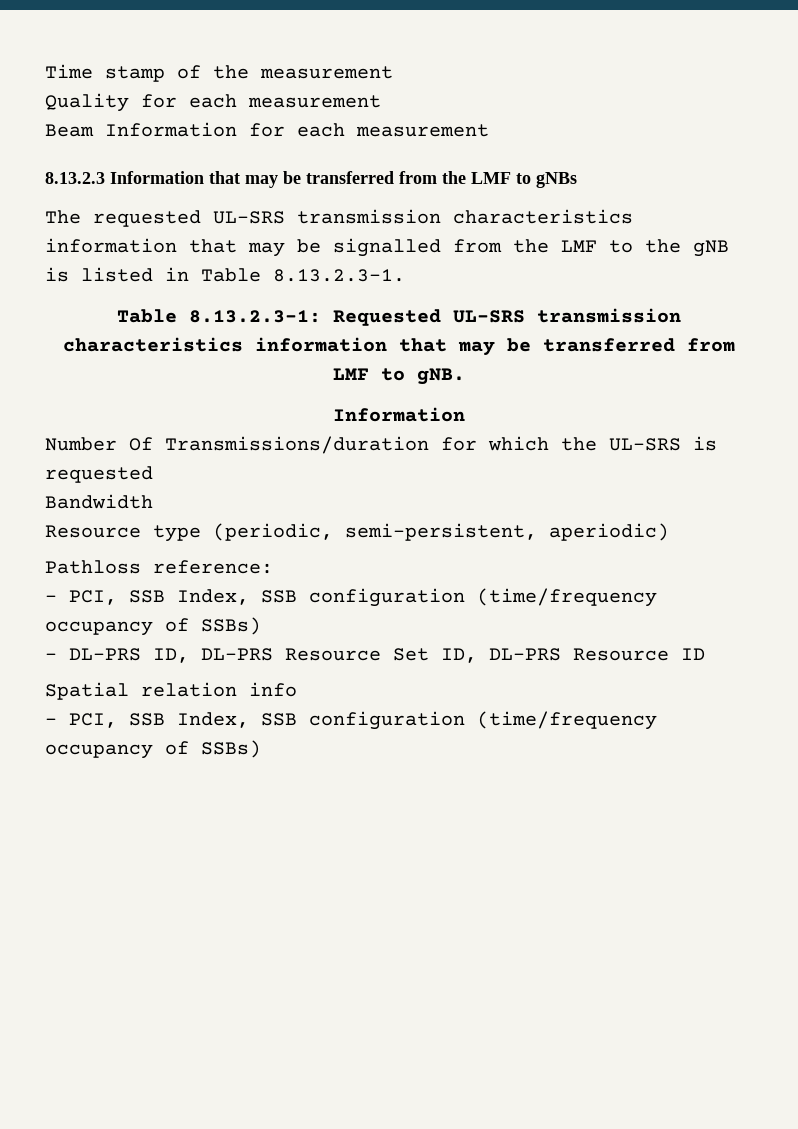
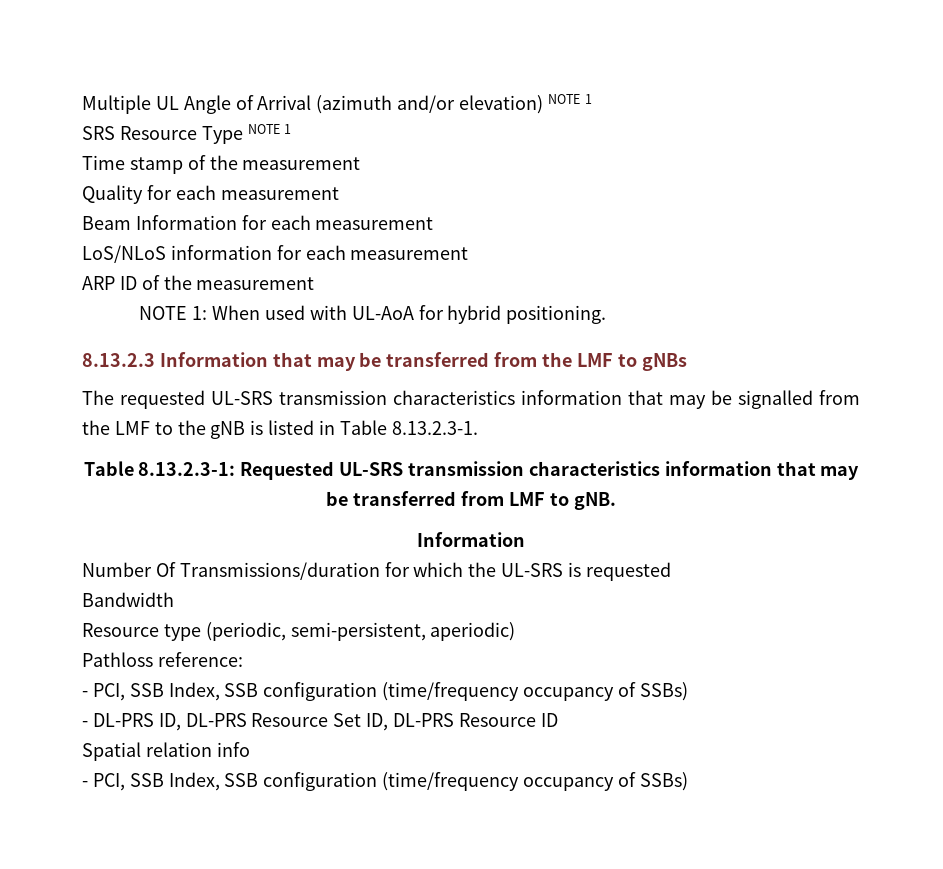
+ Multiple UL Angle of Arrival (azimuth and/or elevation) NOTE 1
+ SRS Resource Type NOTE 1
+ LoS/NLoS information for each measurement
+ ARP ID of the measurement
+ NOTE 1: When used with UL-AoA for hybrid positioning.

